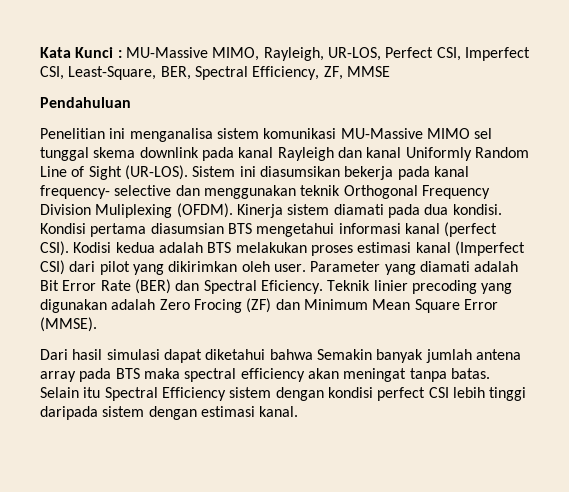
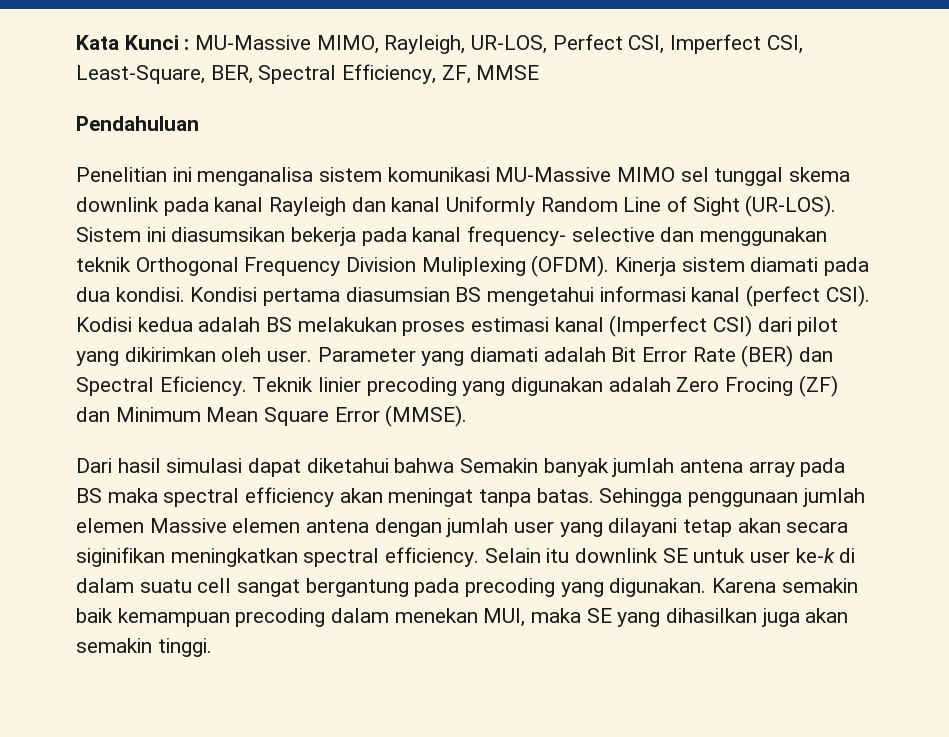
- Kondisi pertama diasumsian BTS mengetahui informasi kanal (perfect CSI).
+ Kondisi pertama diasumsian BS mengetahui informasi kanal (perfect CSI).
- Kodisi kedua adalah BTS melakukan proses estimasi kanal (Imperfect CSI) dari pilot yang dikirimkan oleh user.
+ Kodisi kedua adalah BS melakukan proses estimasi kanal (Imperfect CSI) dari pilot yang dikirimkan oleh user.
- Dari hasil simulasi dapat diketahui bahwa Semakin banyak jumlah antena array pada BTS maka spectral efficiency akan meningat tanpa batas.
+ Dari hasil simulasi dapat diketahui bahwa Semakin banyak jumlah antena array pada BS maka spectral efficiency akan meningat tanpa batas.
- Selain itu Spectral Efficiency sistem dengan kondisi perfect CSI lebih tinggi daripada sistem dengan estimasi kanal.
+ Sehingga penggunaan jumlah elemen Massive elemen antena dengan jumlah user yang dilayani tetap akan secara siginifikan meningkatkan spectral efficiency. Selain itu downlink SE untuk user ke-k di dalam suatu cell sangat bergantung pada precoding yang digunakan. Karena semakin baik kemampuan precoding dalam menekan MUI, maka SE yang dihasilkan juga akan semakin tinggi.

